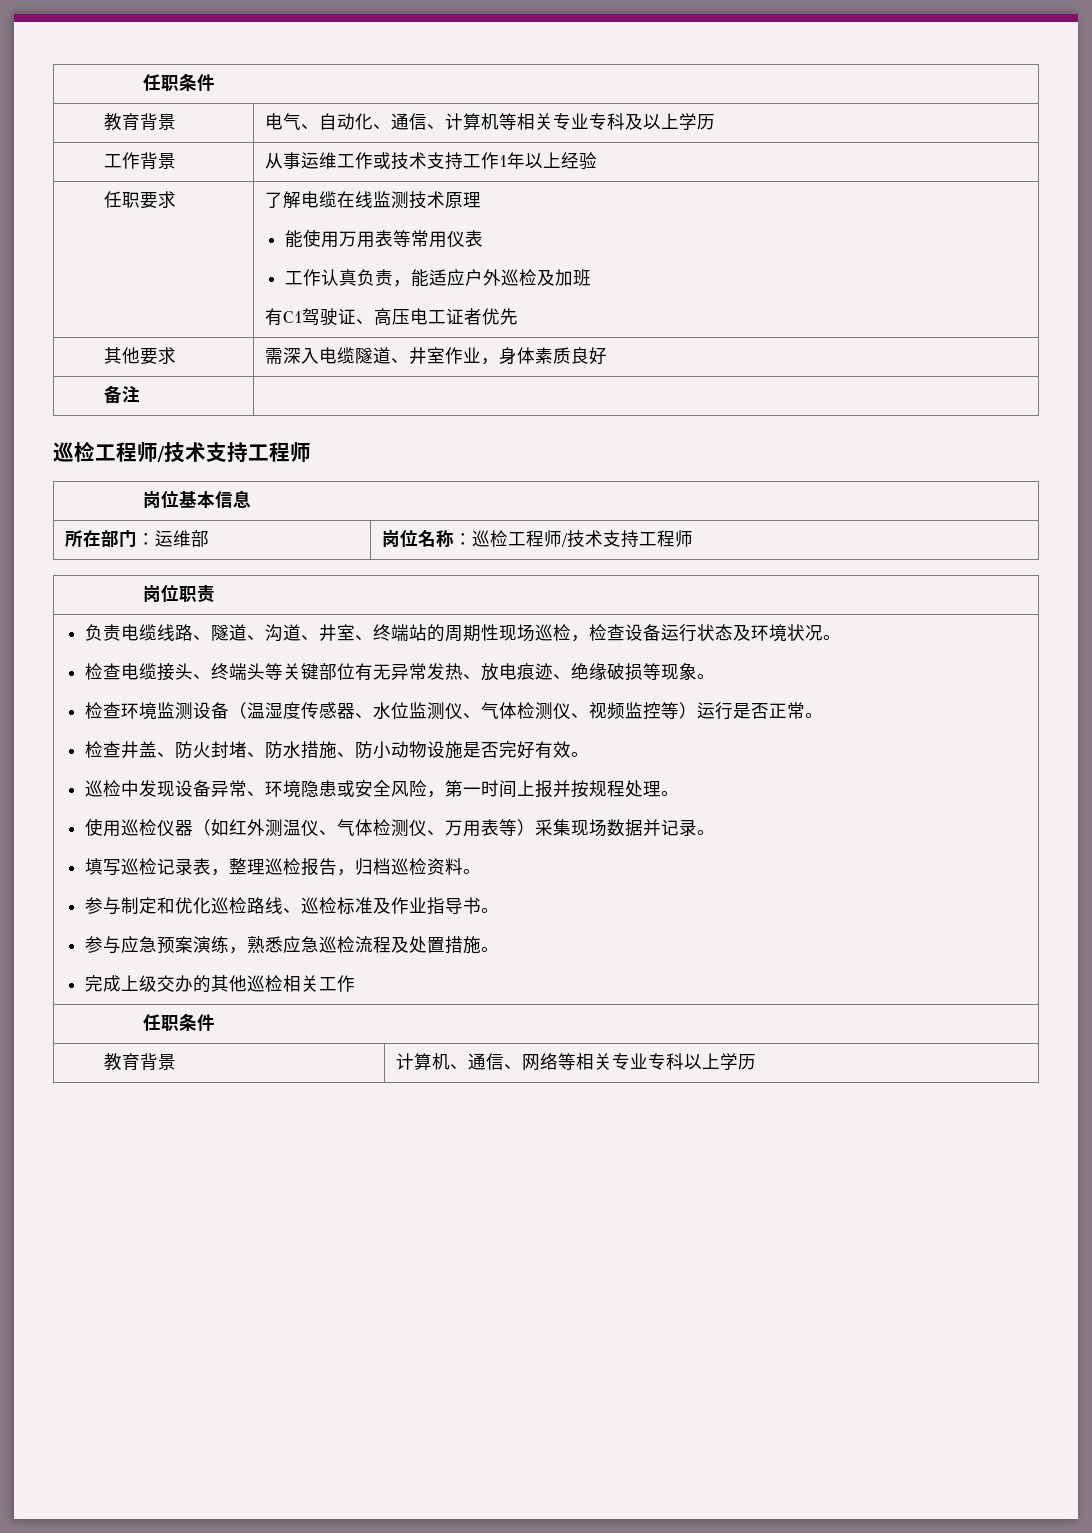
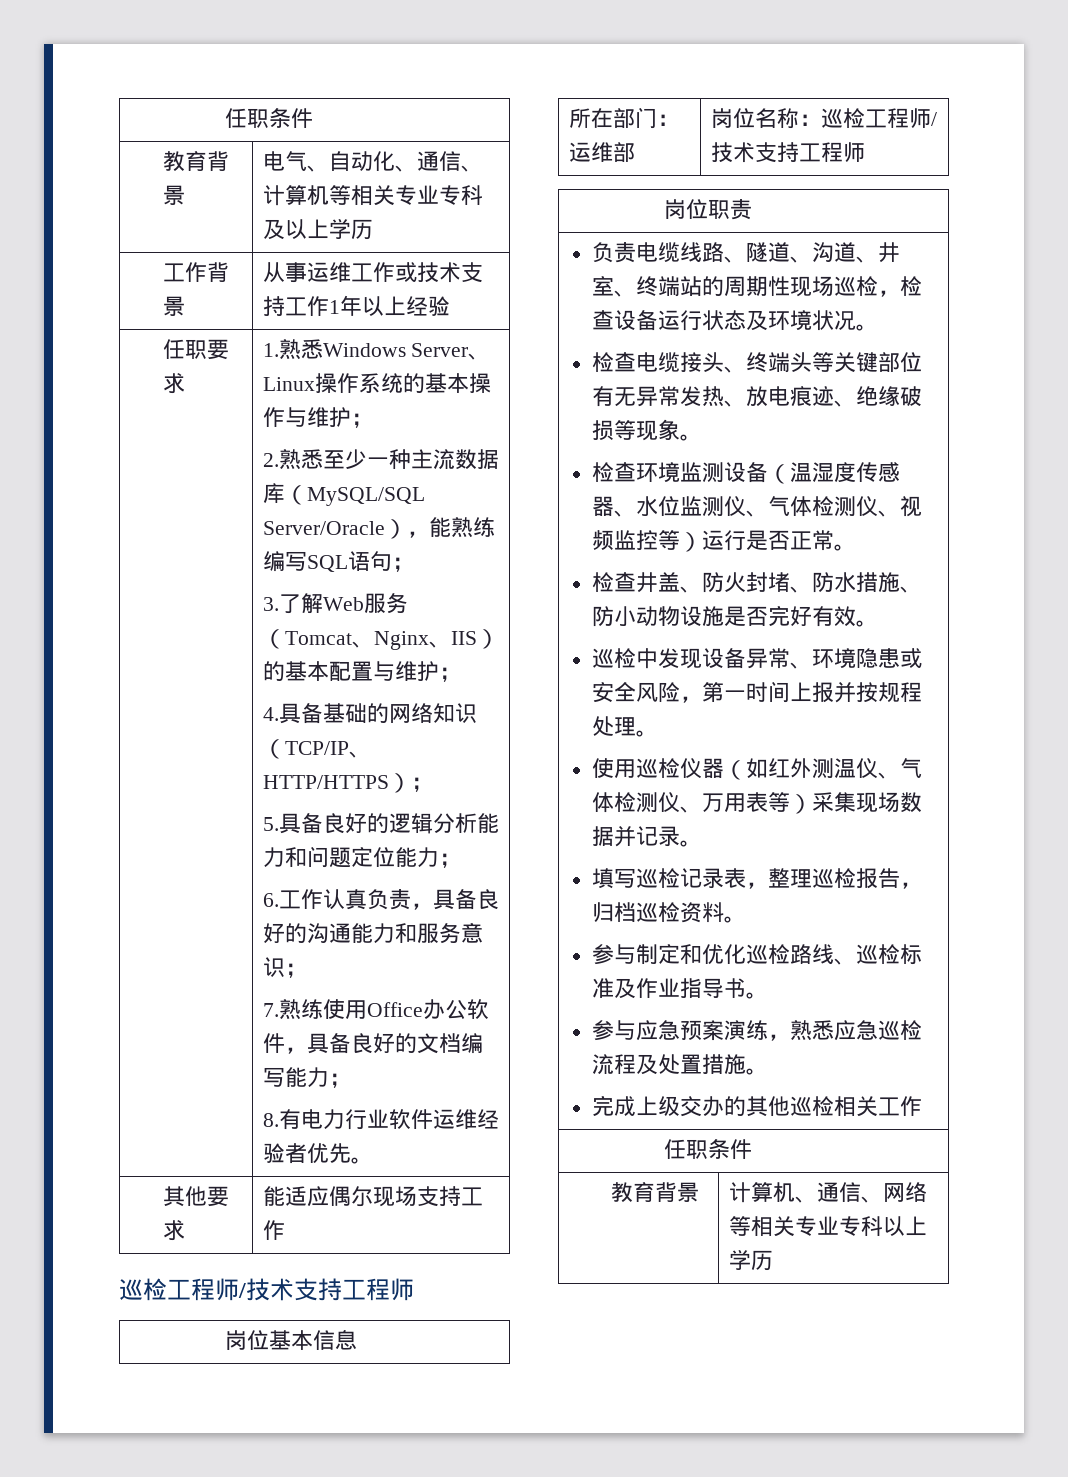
- 了解电缆在线监测技术原理
- 能使用万用表等常用仪表
- 工作认真负责，能适应户外巡检及加班
- 有C1驾驶证、高压电工证者优先
+ 1.熟悉Windows Server、Linux操作系统的基本操作与维护；
+ 2.熟悉至少一种主流数据库（MySQL/SQL Server/Oracle），能熟练编写SQL语句；
+ 3.了解Web服务（Tomcat、Nginx、IIS）的基本配置与维护；
+ 4.具备基础的网络知识（TCP/IP、HTTP/HTTPS）；
+ 5.具备良好的逻辑分析能力和问题定位能力；
+ 6.工作认真负责，具备良好的沟通能力和服务意识；
+ 7.熟练使用Office办公软件，具备良好的文档编写能力；
+ 8.有电力行业软件运维经验者优先。
- 其他要求 | 需深入电缆隧道、井室作业，身体素质良好
- 备注 |
+ 其他要求 | 能适应偶尔现场支持工作

